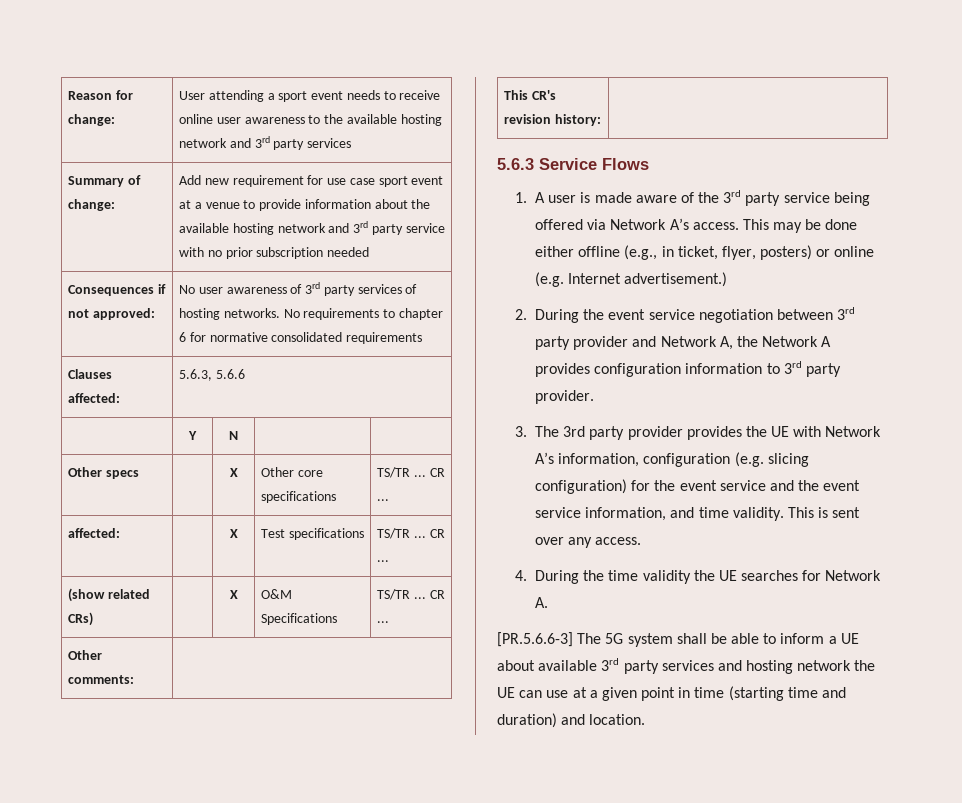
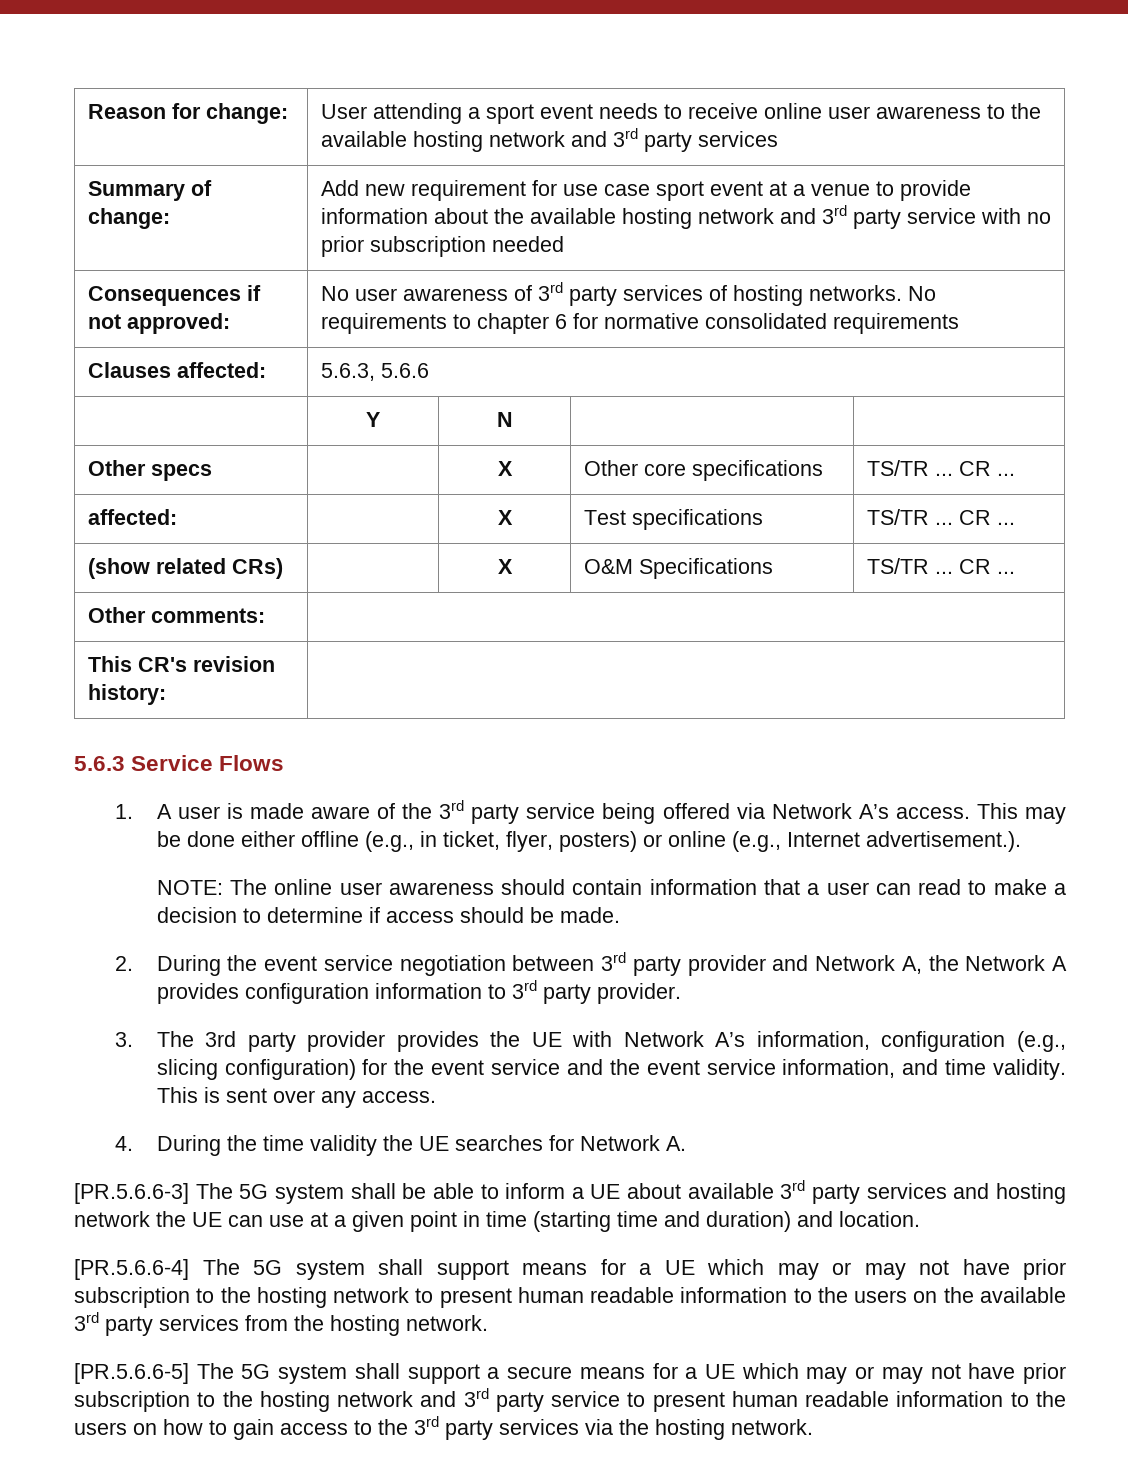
- This may be done either offline (e.g., in ticket, flyer, posters) or online (e.g. Internet advertisement.)
+ This may be done either offline (e.g., in ticket, flyer, posters) or online (e.g., Internet advertisement.).
+ NOTE: The online user awareness should contain information that a user can read to make a decision to determine if access should be made.
- 3. The 3rd party provider provides the UE with Network A’s information, configuration (e.g. slicing configuration) for the event service and the event service information, and time validity.
+ 3. The 3rd party provider provides the UE with Network A’s information, configuration (e.g., slicing configuration) for the event service and the event service information, and time validity.
+ [PR.5.6.6-4] The 5G system shall support means for a UE which may or may not have prior subscription to the hosting network to present human readable information to the users on the available 3rd party services from the hosting network.
+ [PR.5.6.6-5] The 5G system shall support a secure means for a UE which may or may not have prior subscription to the hosting network and 3rd party service to present human readable information to the users on how to gain access to the 3rd party services via the hosting network.

